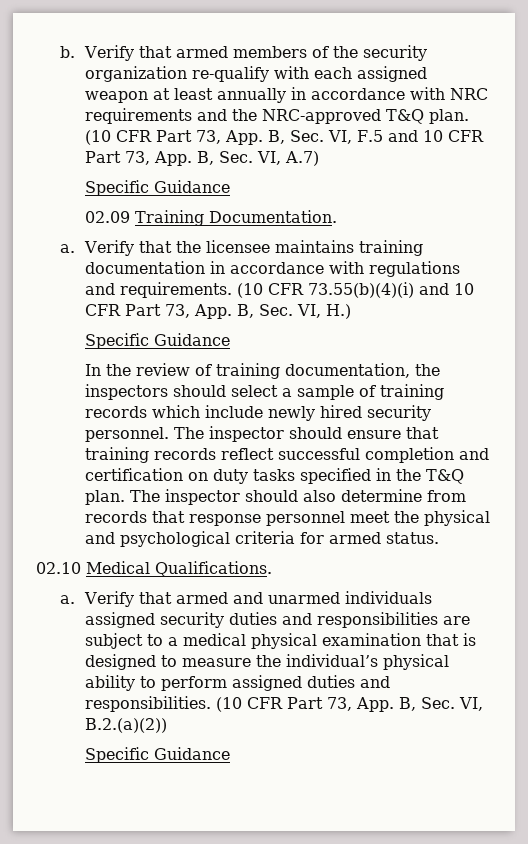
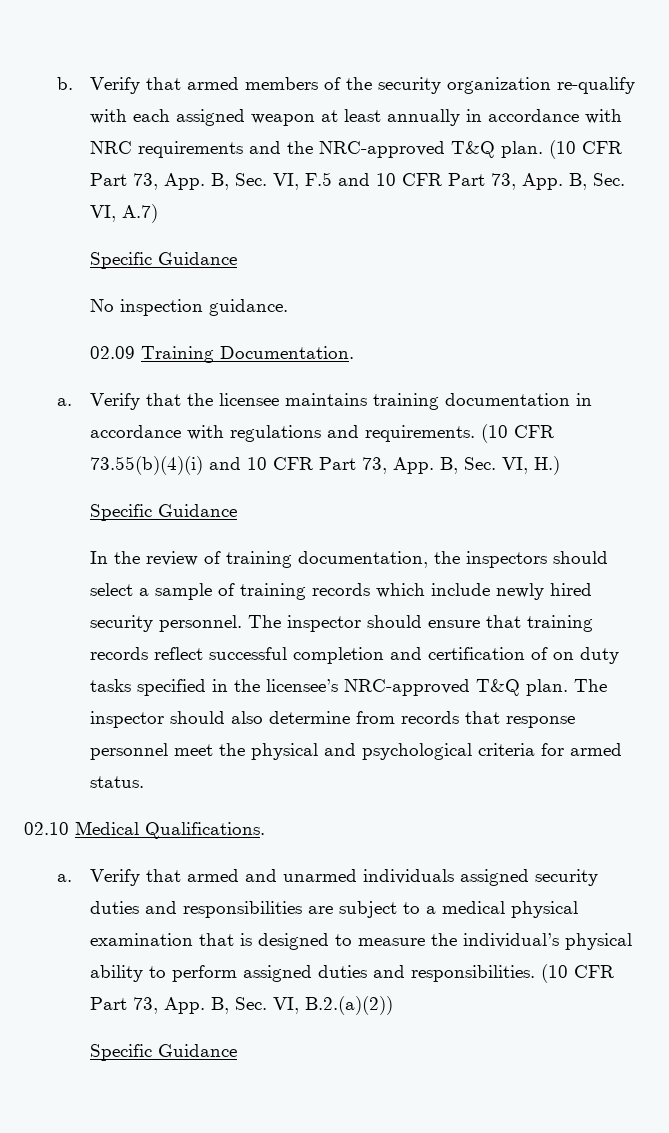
+ No inspection guidance.
- The inspector should ensure that training records reflect successful completion and certification on duty tasks specified in the T&Q plan.
+ The inspector should ensure that training records reflect successful completion and certification of on duty tasks specified in the licensee’s NRC-approved T&Q plan.

